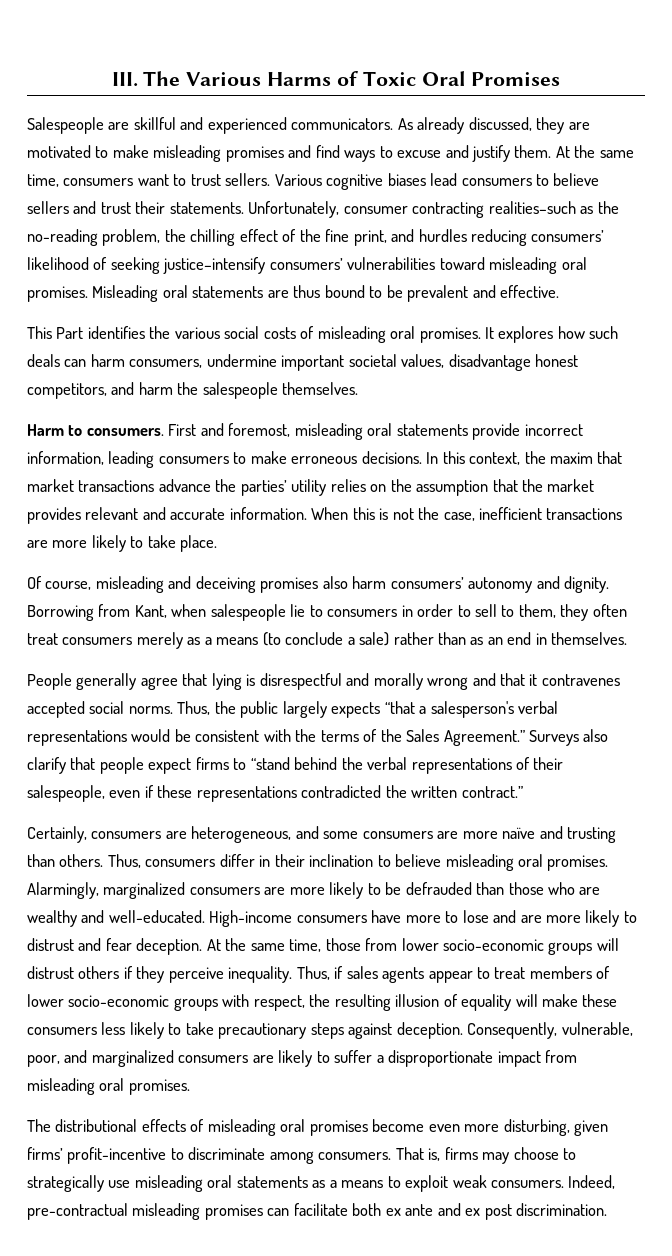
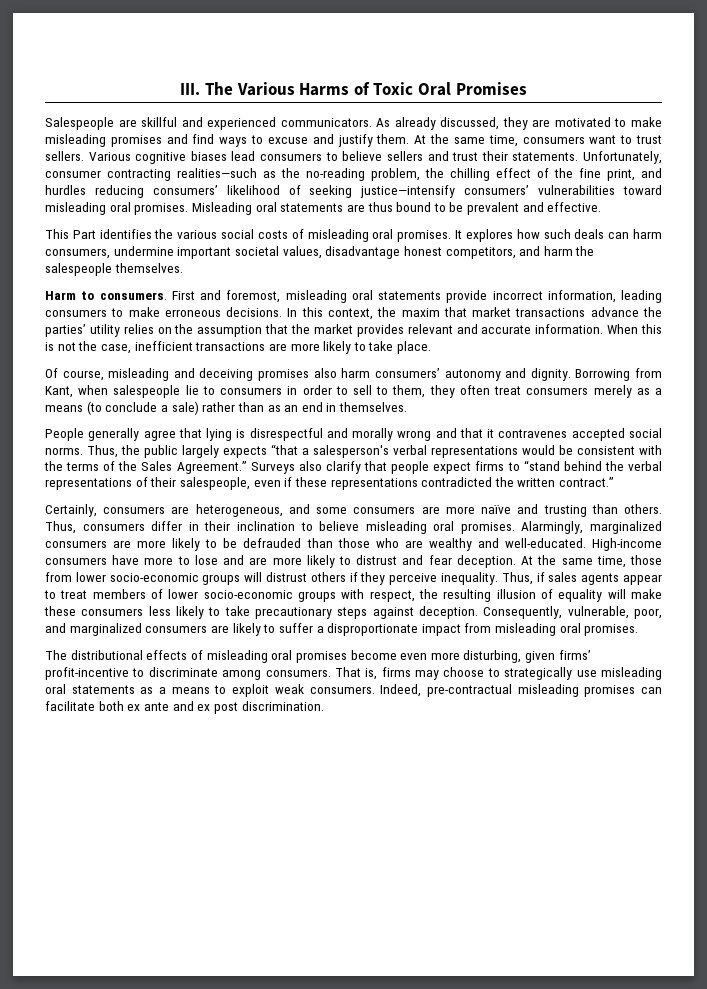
- Unfortunately, consumer contracting realities–such as the no-reading problem, the chilling effect of the fine print, and hurdles reducing consumers’ likelihood of seeking justice–intensify consumers’ vulnerabilities toward misleading oral promises.
+ Unfortunately, consumer contracting realities—such as the no-reading problem, the chilling effect of the fine print, and hurdles reducing consumers’ likelihood of seeking justice—intensify consumers’ vulnerabilities toward misleading oral promises.

